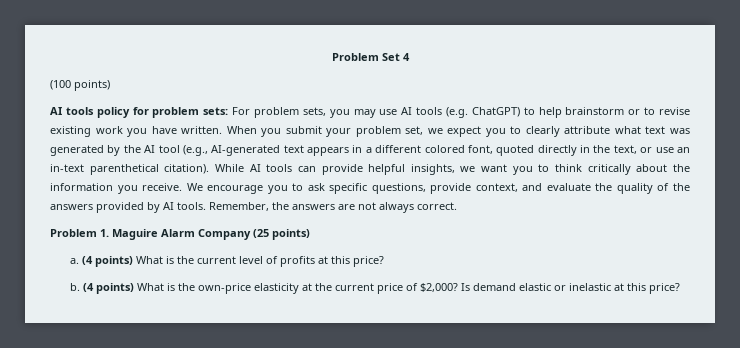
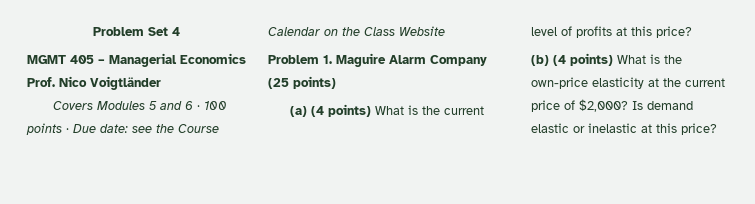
- (100 points)
- AI tools policy for problem sets: For problem sets, you may use AI tools (e.g. ChatGPT) to help brainstorm or to revise existing work you have written. When you submit your problem set, we expect you to clearly attribute what text was generated by the AI tool (e.g., AI-generated text appears in a different colored font, quoted directly in the text, or use an in-text parenthetical citation). While AI tools can provide helpful insights, we want you to think critically about the information you receive. We encourage you to ask specific questions, provide context, and evaluate the quality of the answers provided by AI tools. Remember, the answers are not always correct.
+ MGMT 405 – Managerial Economics Prof. Nico Voigtländer
+ Covers Modules 5 and 6 · 100 points · Due date: see the Course Calendar on the Class Website
- a. (4 points) What is the current level of profits at this price?
+ (a) (4 points) What is the current level of profits at this price?
- b. (4 points) What is the own-price elasticity at the current price of $2,000?
+ (b) (4 points) What is the own-price elasticity at the current price of $2,000?

